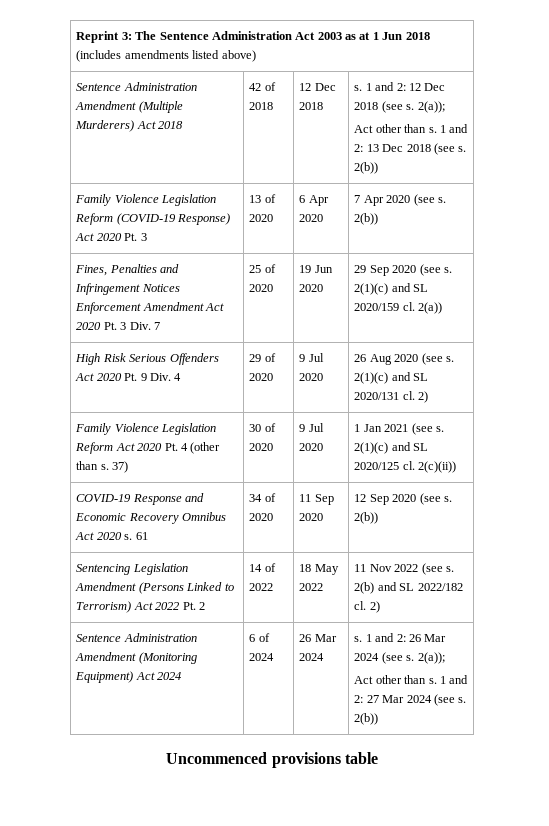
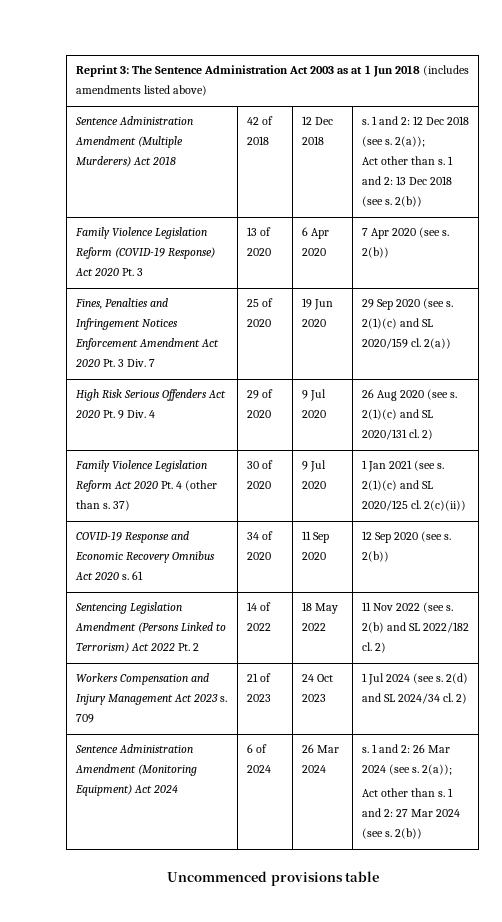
+ Workers Compensation and Injury Management Act 2023 s. 709 | 21 of 2023 | 24 Oct 2023 | 1 Jul 2024 (see s. 2(d) and SL 2024/34 cl. 2)

